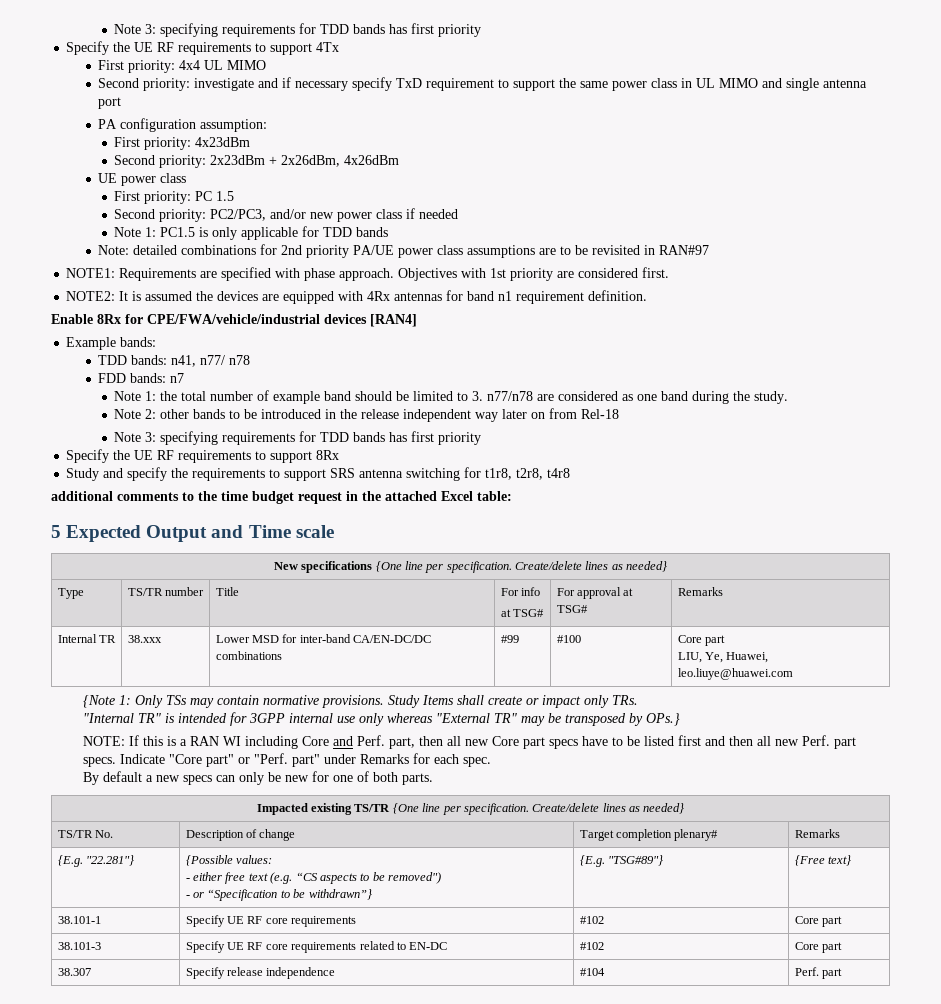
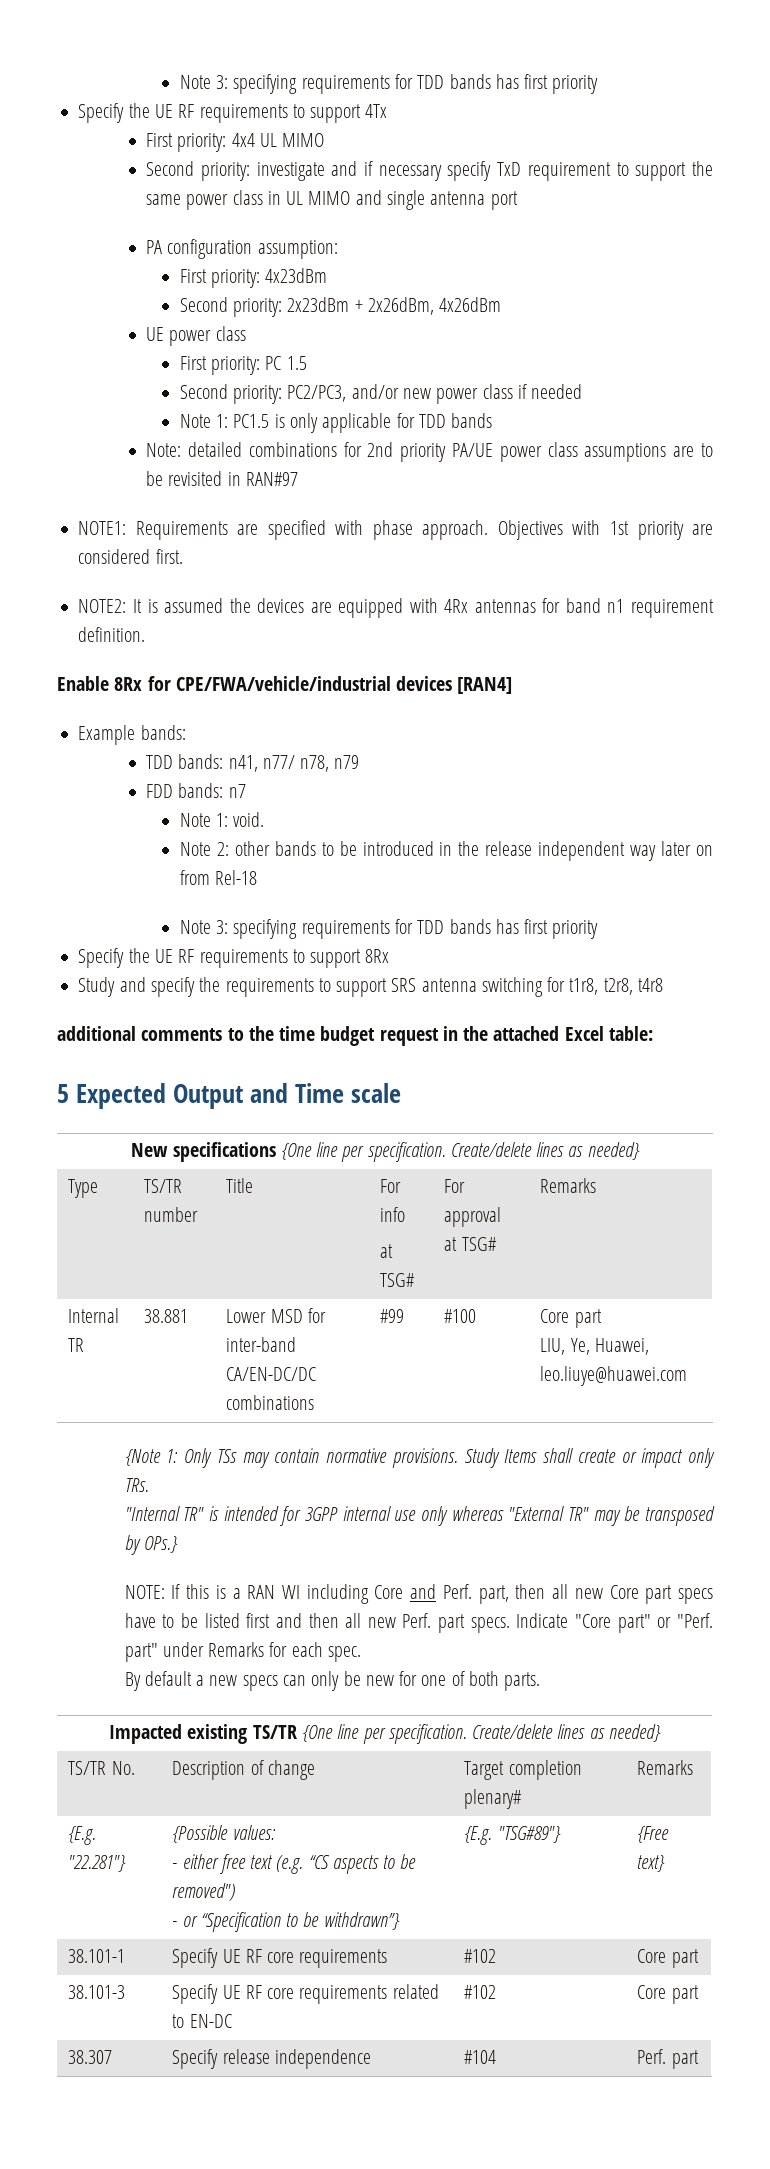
- TDD bands: n41, n77/ n78
+ TDD bands: n41, n77/ n78, n79
- Note 1: the total number of example band should be limited to 3. n77/n78 are considered as one band during the study.
+ Note 1: void.
- Internal TR | 38.xxx | Lower MSD for inter-band CA/EN-DC/DC combinations | #99 | #100 | Core part
+ Internal TR | 38.881 | Lower MSD for inter-band CA/EN-DC/DC combinations | #99 | #100 | Core part

